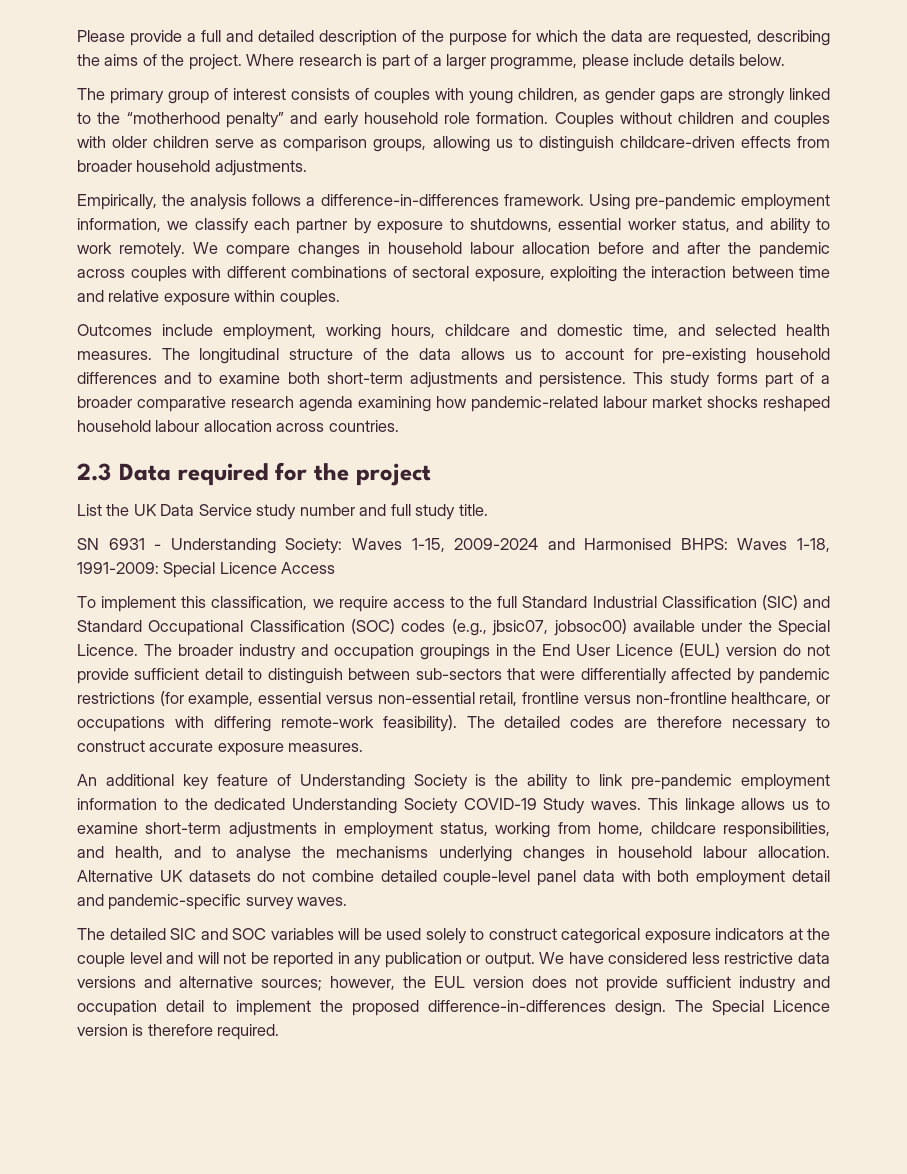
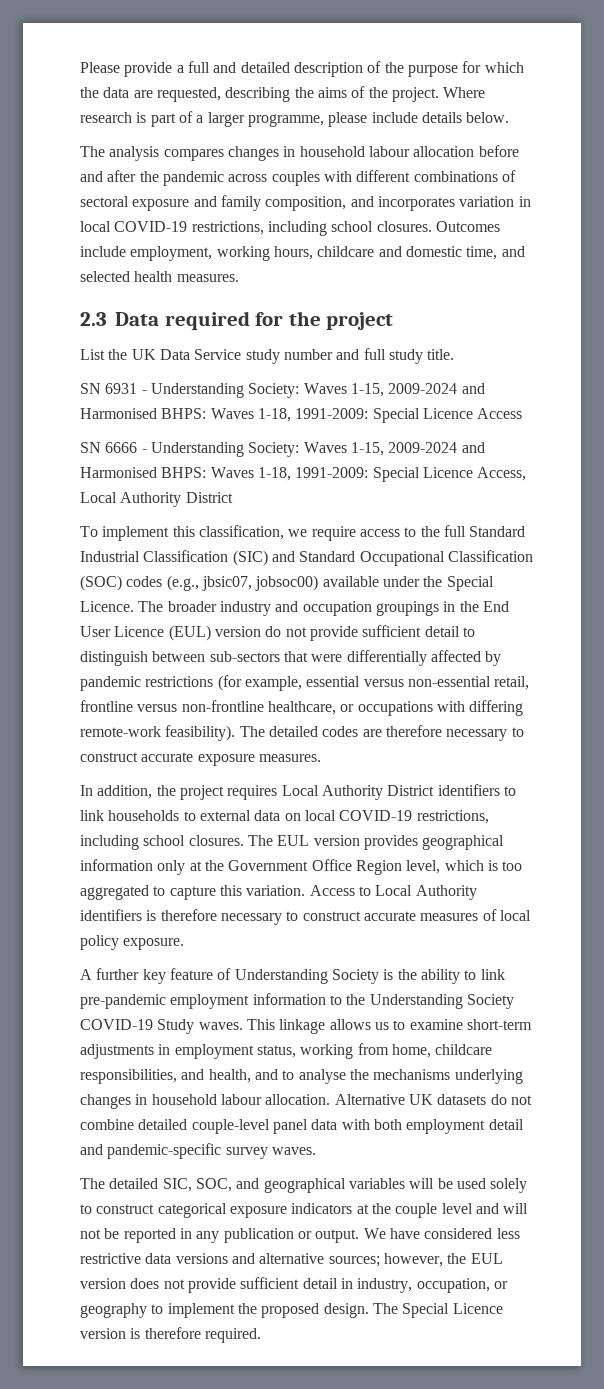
- The primary group of interest consists of couples with young children, as gender gaps are strongly linked to the “motherhood penalty” and early household role formation. Couples without children and couples with older children serve as comparison groups, allowing us to distinguish childcare-driven effects from broader household adjustments.
- Empirically, the analysis follows a difference-in-differences framework. Using pre-pandemic employment information, we classify each partner by exposure to shutdowns, essential worker status, and ability to work remotely. We compare changes in household labour allocation before and after the pandemic across couples with different combinations of sectoral exposure, exploiting the interaction between time and relative exposure within couples.
- Outcomes include employment, working hours, childcare and domestic time, and selected health measures. The longitudinal structure of the data allows us to account for pre-existing household differences and to examine both short-term adjustments and persistence. This study forms part of a broader comparative research agenda examining how pandemic-related labour market shocks reshaped household labour allocation across countries.
+ The analysis compares changes in household labour allocation before and after the pandemic across couples with different combinations of sectoral exposure and family composition, and incorporates variation in local COVID-19 restrictions, including school closures. Outcomes include employment, working hours, childcare and domestic time, and selected health measures.
+ SN 6666 - Understanding Society: Waves 1-15, 2009-2024 and Harmonised BHPS: Waves 1-18, 1991-2009: Special Licence Access, Local Authority District
- An additional key feature of Understanding Society is the ability to link pre-pandemic employment information to the dedicated Understanding Society COVID-19 Study waves.
+ In addition, the project requires Local Authority District identifiers to link households to external data on local COVID-19 restrictions, including school closures. The EUL version provides geographical information only at the Government Office Region level, which is too aggregated to capture this variation. Access to Local Authority identifiers is therefore necessary to construct accurate measures of local policy exposure.
+ A further key feature of Understanding Society is the ability to link pre-pandemic employment information to the Understanding Society COVID-19 Study waves.
- The detailed SIC and SOC variables will be used solely to construct categorical exposure indicators at the couple level and will not be reported in any publication or output.
+ The detailed SIC, SOC, and geographical variables will be used solely to construct categorical exposure indicators at the couple level and will not be reported in any publication or output.
- We have considered less restrictive data versions and alternative sources; however, the EUL version does not provide sufficient industry and occupation detail to implement the proposed difference-in-differences design.
+ We have considered less restrictive data versions and alternative sources; however, the EUL version does not provide sufficient detail in industry, occupation, or geography to implement the proposed design.

